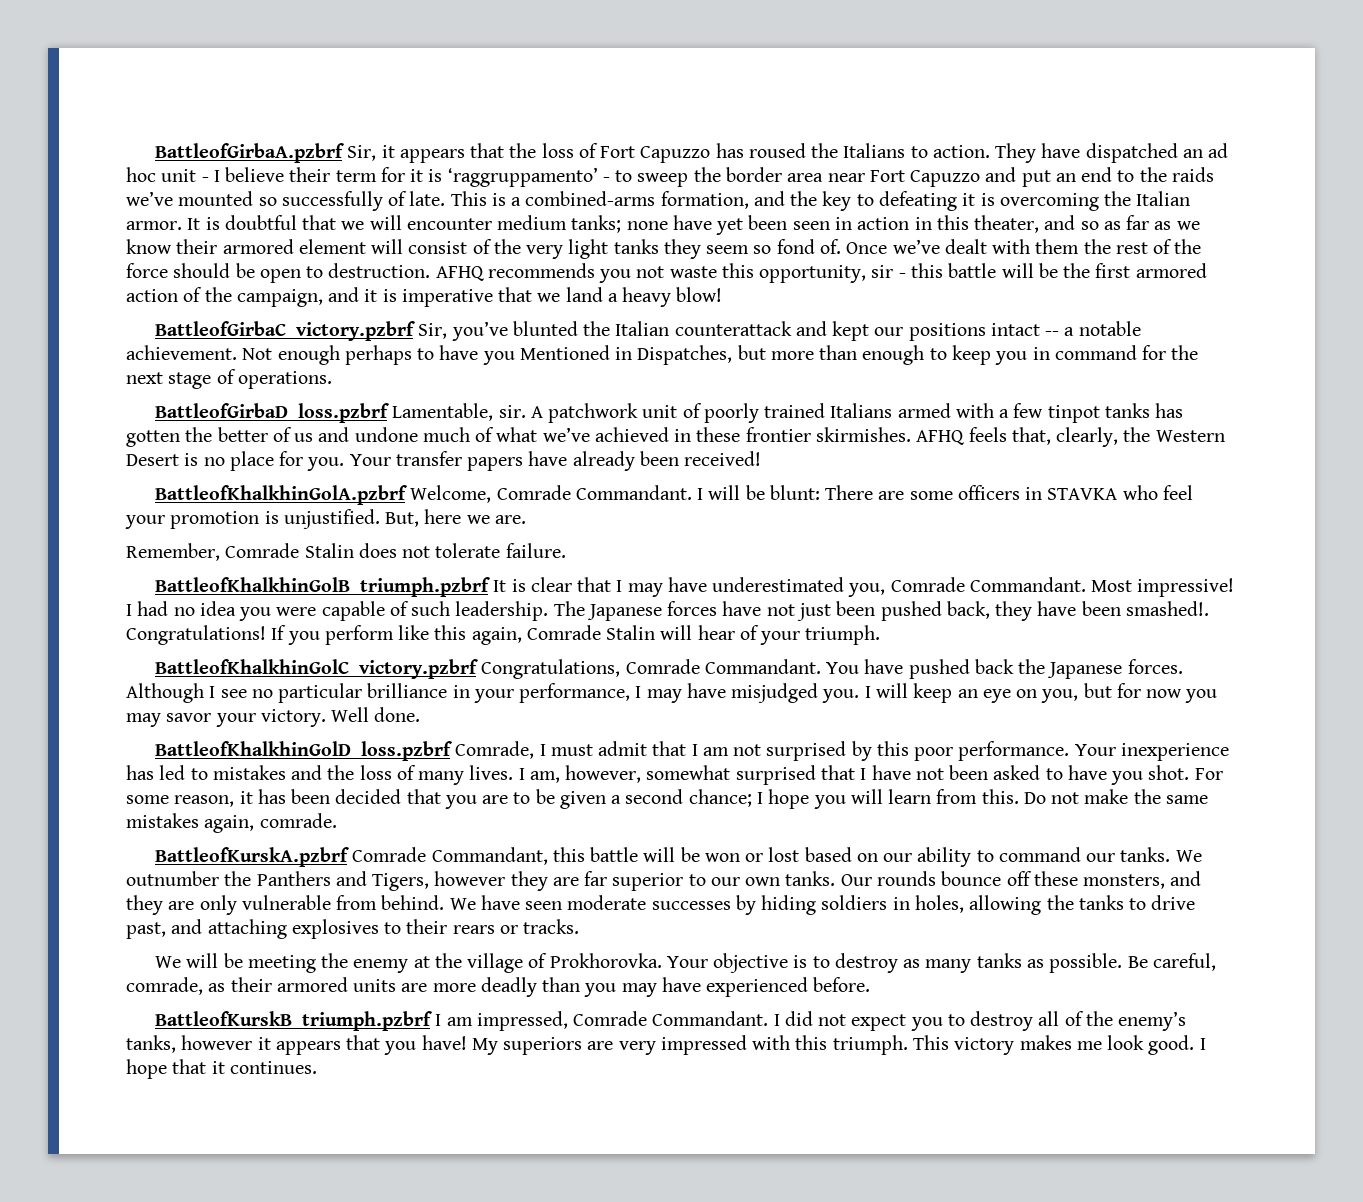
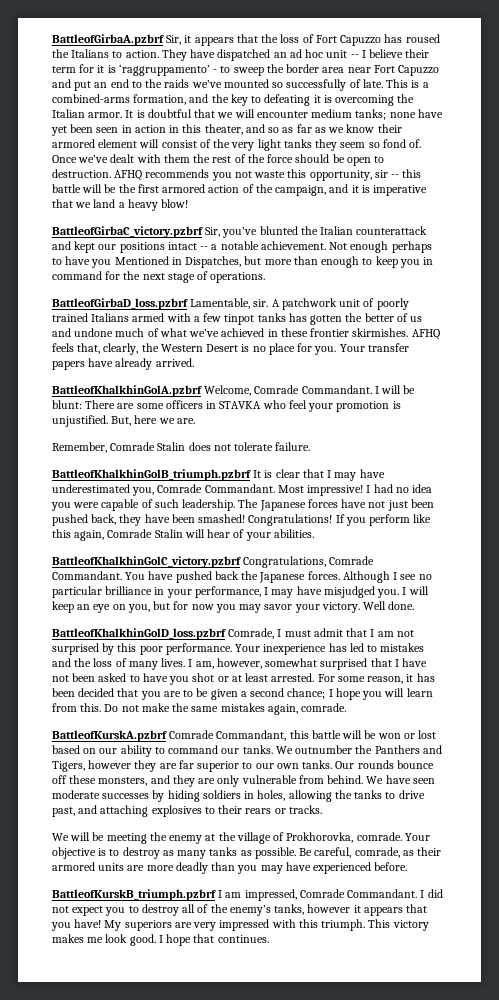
- They have dispatched an ad hoc unit - I believe their term for it is ‘raggruppamento’ - to sweep the border area near Fort Capuzzo and put an end to the raids we’ve mounted so successfully of late.
+ They have dispatched an ad hoc unit -- I believe their term for it is ‘raggruppamento’ - to sweep the border area near Fort Capuzzo and put an end to the raids we’ve mounted so successfully of late.
- AFHQ recommends you not waste this opportunity, sir - this battle will be the first armored action of the campaign, and it is imperative that we land a heavy blow!
+ AFHQ recommends you not waste this opportunity, sir -- this battle will be the first armored action of the campaign, and it is imperative that we land a heavy blow!
- Your transfer papers have already been received!
+ Your transfer papers have already arrived.
- The Japanese forces have not just been pushed back, they have been smashed!.
+ The Japanese forces have not just been pushed back, they have been smashed!
- If you perform like this again, Comrade Stalin will hear of your triumph.
+ If you perform like this again, Comrade Stalin will hear of your abilities.
- I am, however, somewhat surprised that I have not been asked to have you shot.
+ I am, however, somewhat surprised that I have not been asked to have you shot or at least arrested.
- We will be meeting the enemy at the village of Prokhorovka.
+ We will be meeting the enemy at the village of Prokhorovka, comrade.
- I hope that it continues.
+ I hope that continues.

